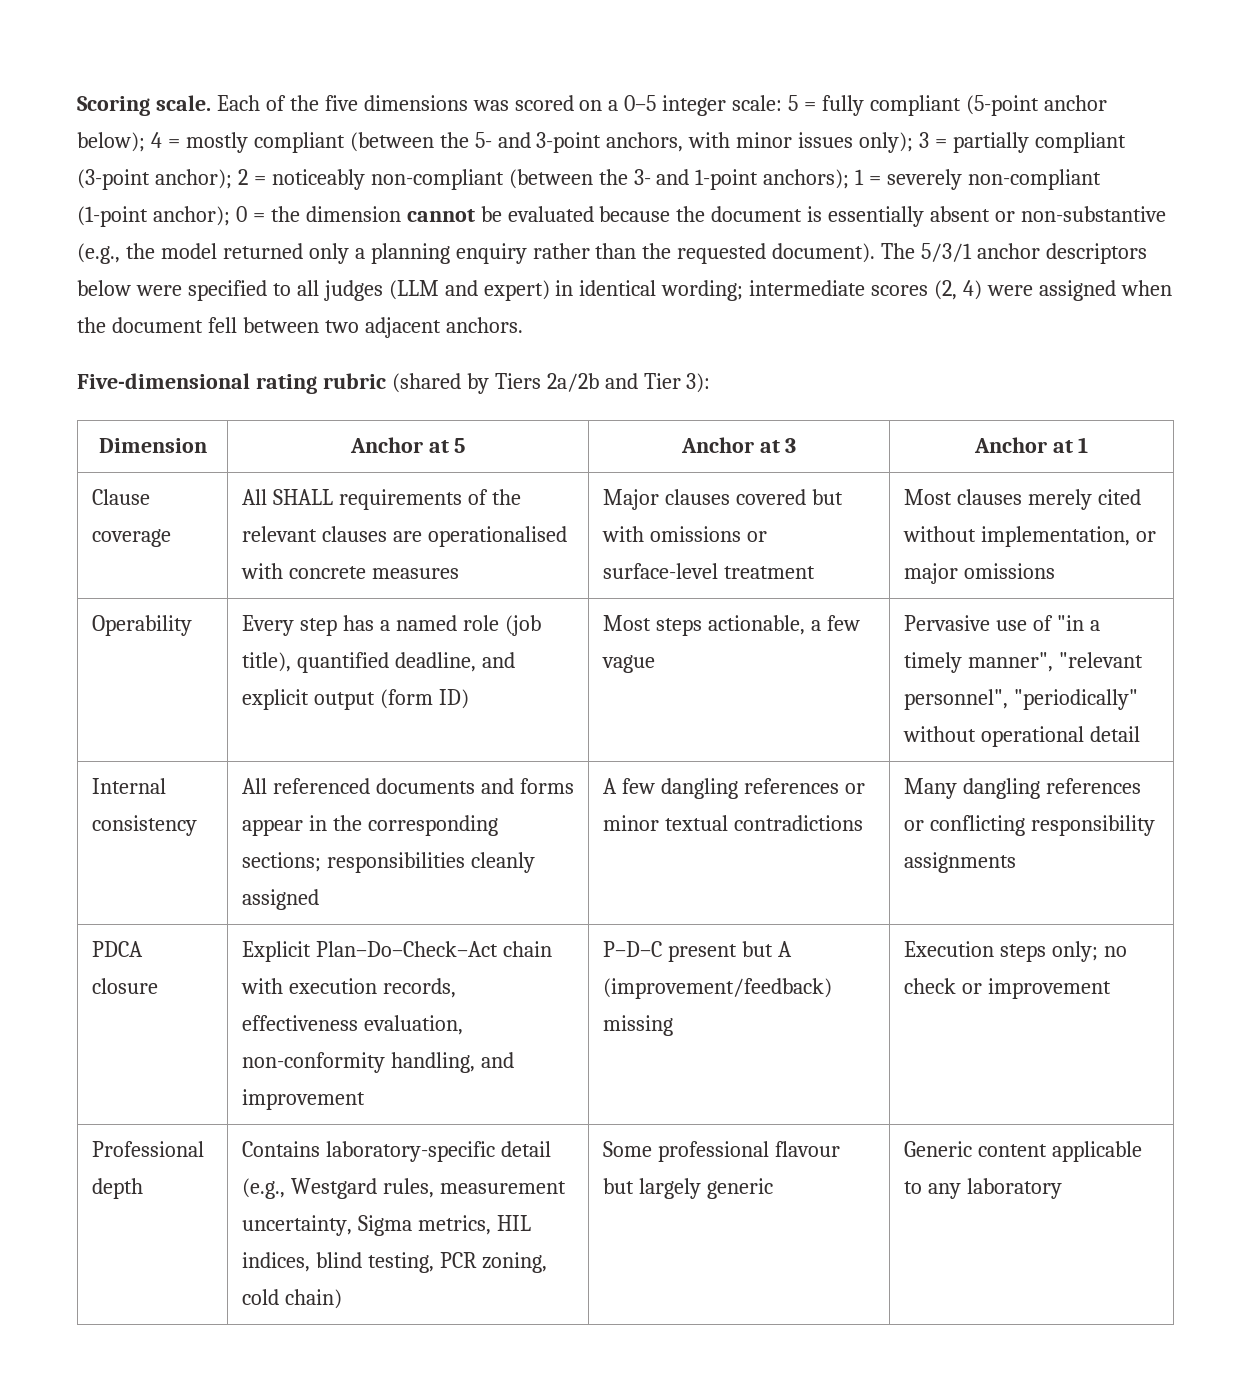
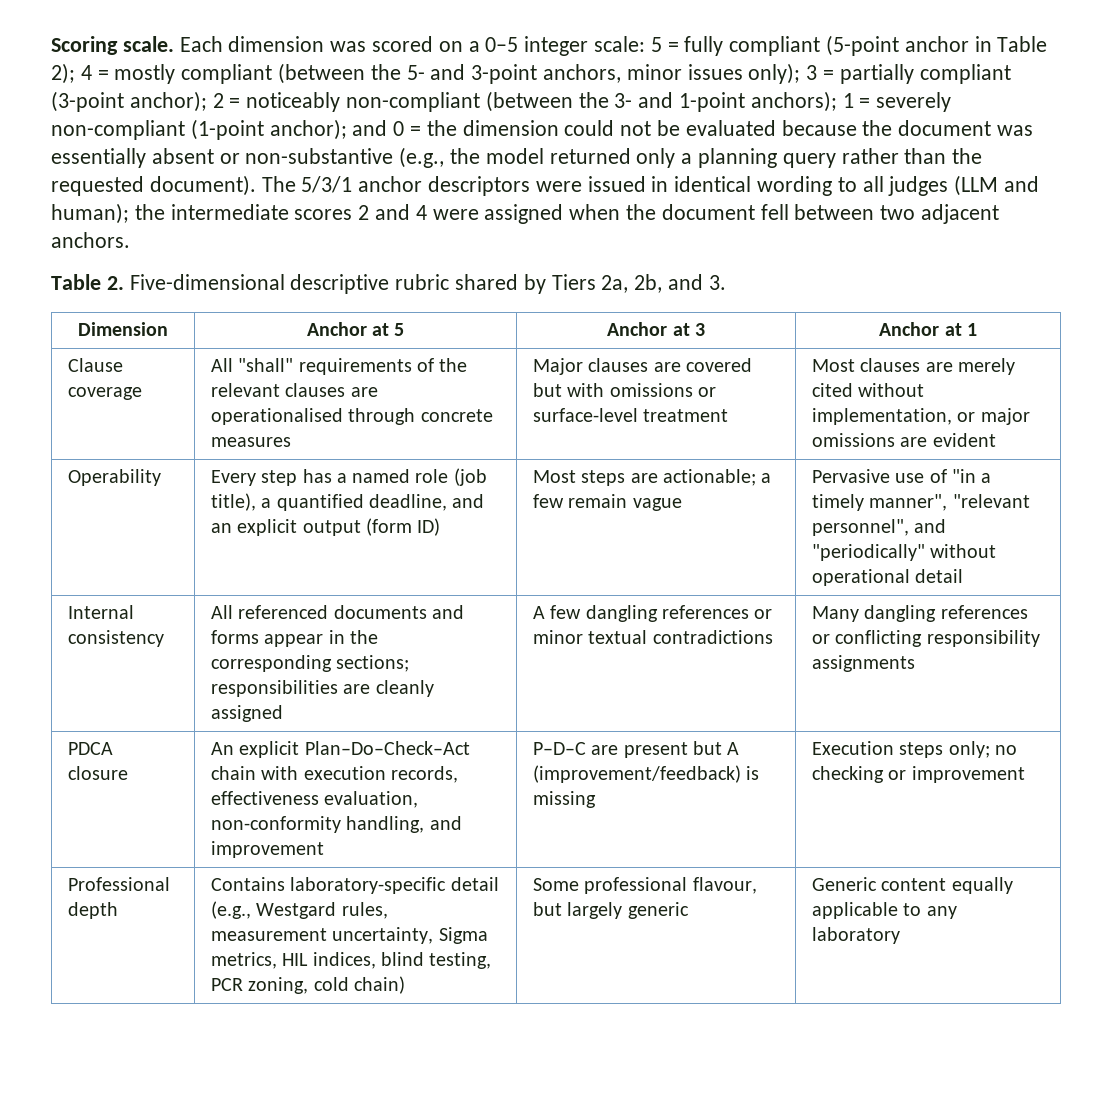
- Each of the five dimensions was scored on a 0–5 integer scale:
+ Each dimension was scored on a 0–5 integer scale:
- 5 = fully compliant (5-point anchor below);
+ 5 = fully compliant (5-point anchor in Table 2);
- 4 = mostly compliant (between the 5- and 3-point anchors, with minor issues only);
+ 4 = mostly compliant (between the 5- and 3-point anchors, minor issues only);
- 0 = the dimension cannot be evaluated because the document is essentially absent or non-substantive (e.g., the model returned only a planning enquiry rather than the requested document).
+ and 0 = the dimension could not be evaluated because the document was essentially absent or non-substantive (e.g., the model returned only a planning query rather than the requested document).
- The 5/3/1 anchor descriptors below were specified to all judges (LLM and expert) in identical wording; intermediate scores (2, 4) were assigned when the document fell between two adjacent anchors.
+ The 5/3/1 anchor descriptors were issued in identical wording to all judges (LLM and human); the intermediate scores 2 and 4 were assigned when the document fell between two adjacent anchors.
- Five-dimensional rating rubric (shared by Tiers 2a/2b and Tier 3):
+ Table 2. Five-dimensional descriptive rubric shared by Tiers 2a, 2b, and 3.
- Clause coverage | All SHALL requirements of the relevant clauses are operationalised with concrete measures | Major clauses covered but with omissions or surface-level treatment | Most clauses merely cited without implementation, or major omissions
+ Clause coverage | All "shall" requirements of the relevant clauses are operationalised through concrete measures | Major clauses are covered but with omissions or surface-level treatment | Most clauses are merely cited without implementation, or major omissions are evident
- Operability | Every step has a named role (job title), quantified deadline, and explicit output (form ID) | Most steps actionable, a few vague | Pervasive use of "in a timely manner", "relevant personnel", "periodically" without operational detail
+ Operability | Every step has a named role (job title), a quantified deadline, and an explicit output (form ID) | Most steps are actionable; a few remain vague | Pervasive use of "in a timely manner", "relevant personnel", and "periodically" without operational detail
- Internal consistency | All referenced documents and forms appear in the corresponding sections; responsibilities cleanly assigned | A few dangling references or minor textual contradictions | Many dangling references or conflicting responsibility assignments
+ Internal consistency | All referenced documents and forms appear in the corresponding sections; responsibilities are cleanly assigned | A few dangling references or minor textual contradictions | Many dangling references or conflicting responsibility assignments
- PDCA closure | Explicit Plan–Do–Check–Act chain with execution records, effectiveness evaluation, non-conformity handling, and improvement | P–D–C present but A (improvement/feedback) missing | Execution steps only; no check or improvement
+ PDCA closure | An explicit Plan–Do–Check–Act chain with execution records, effectiveness evaluation, non-conformity handling, and improvement | P–D–C are present but A (improvement/feedback) is missing | Execution steps only; no checking or improvement
- Professional depth | Contains laboratory-specific detail (e.g., Westgard rules, measurement uncertainty, Sigma metrics, HIL indices, blind testing, PCR zoning, cold chain) | Some professional flavour but largely generic | Generic content applicable to any laboratory
+ Professional depth | Contains laboratory-specific detail (e.g., Westgard rules, measurement uncertainty, Sigma metrics, HIL indices, blind testing, PCR zoning, cold chain) | Some professional flavour, but largely generic | Generic content equally applicable to any laboratory

